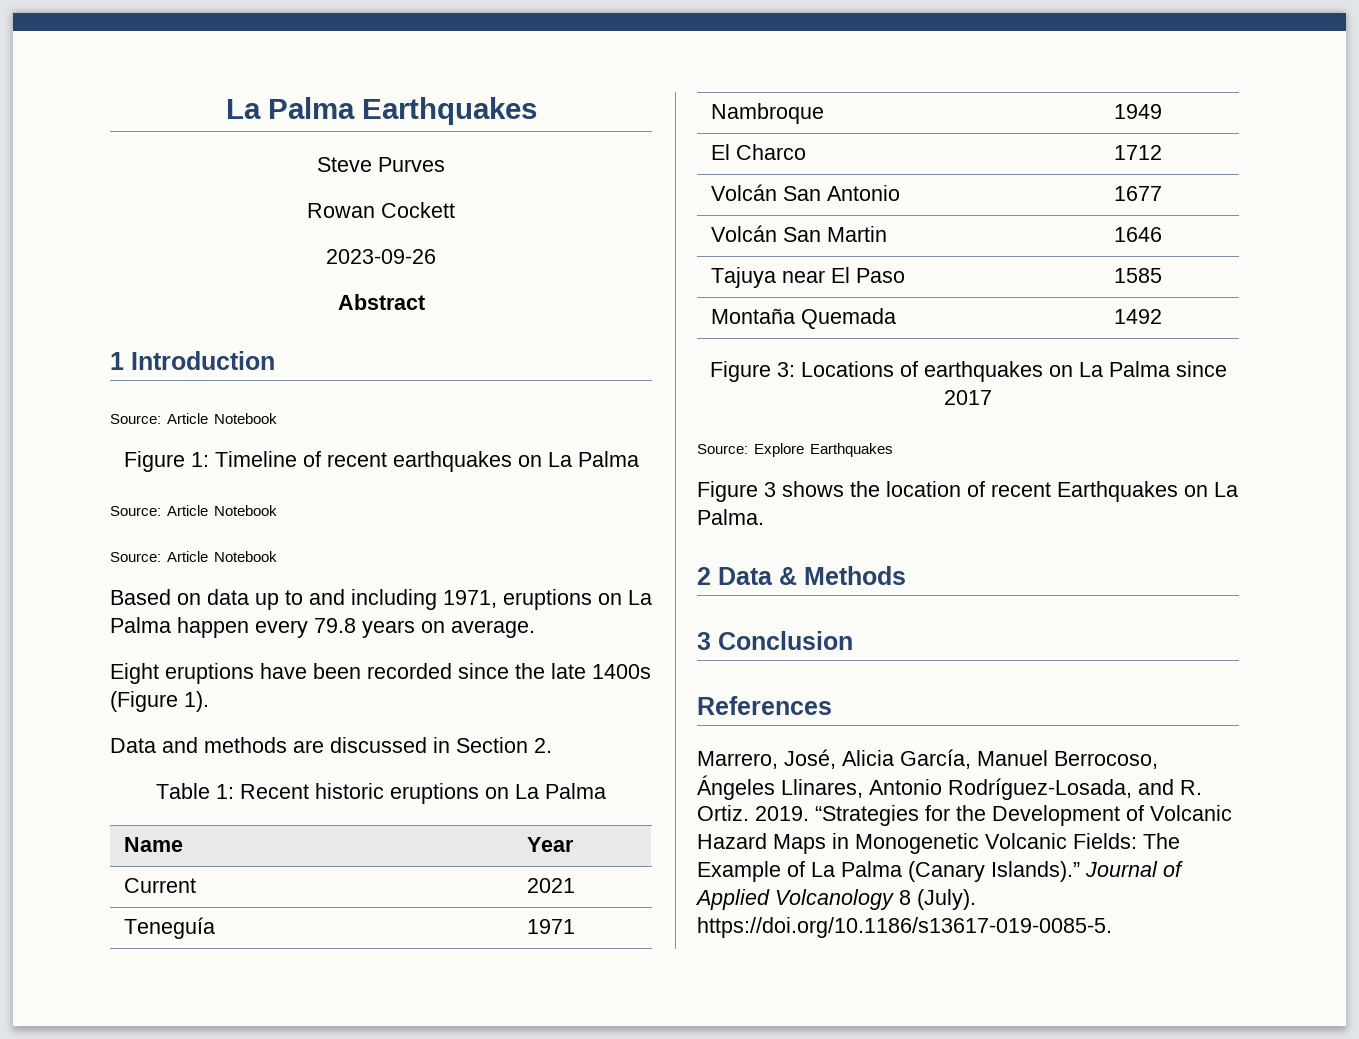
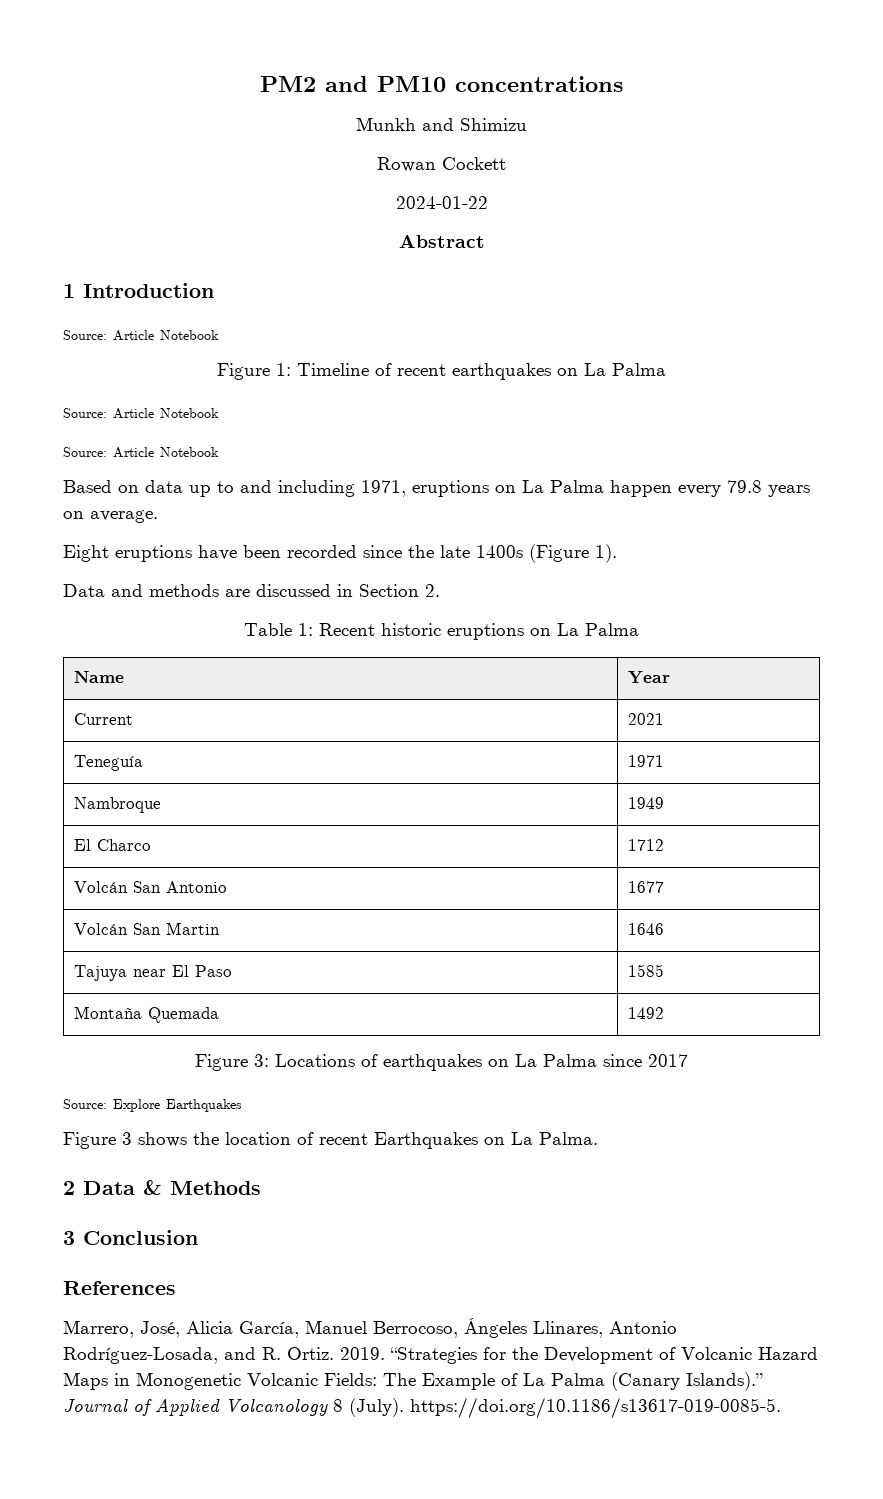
- La Palma Earthquakes
- Steve Purves
+ PM2 and PM10 concentrations
+ Munkh and Shimizu
- 2023-09-26
+ 2024-01-22

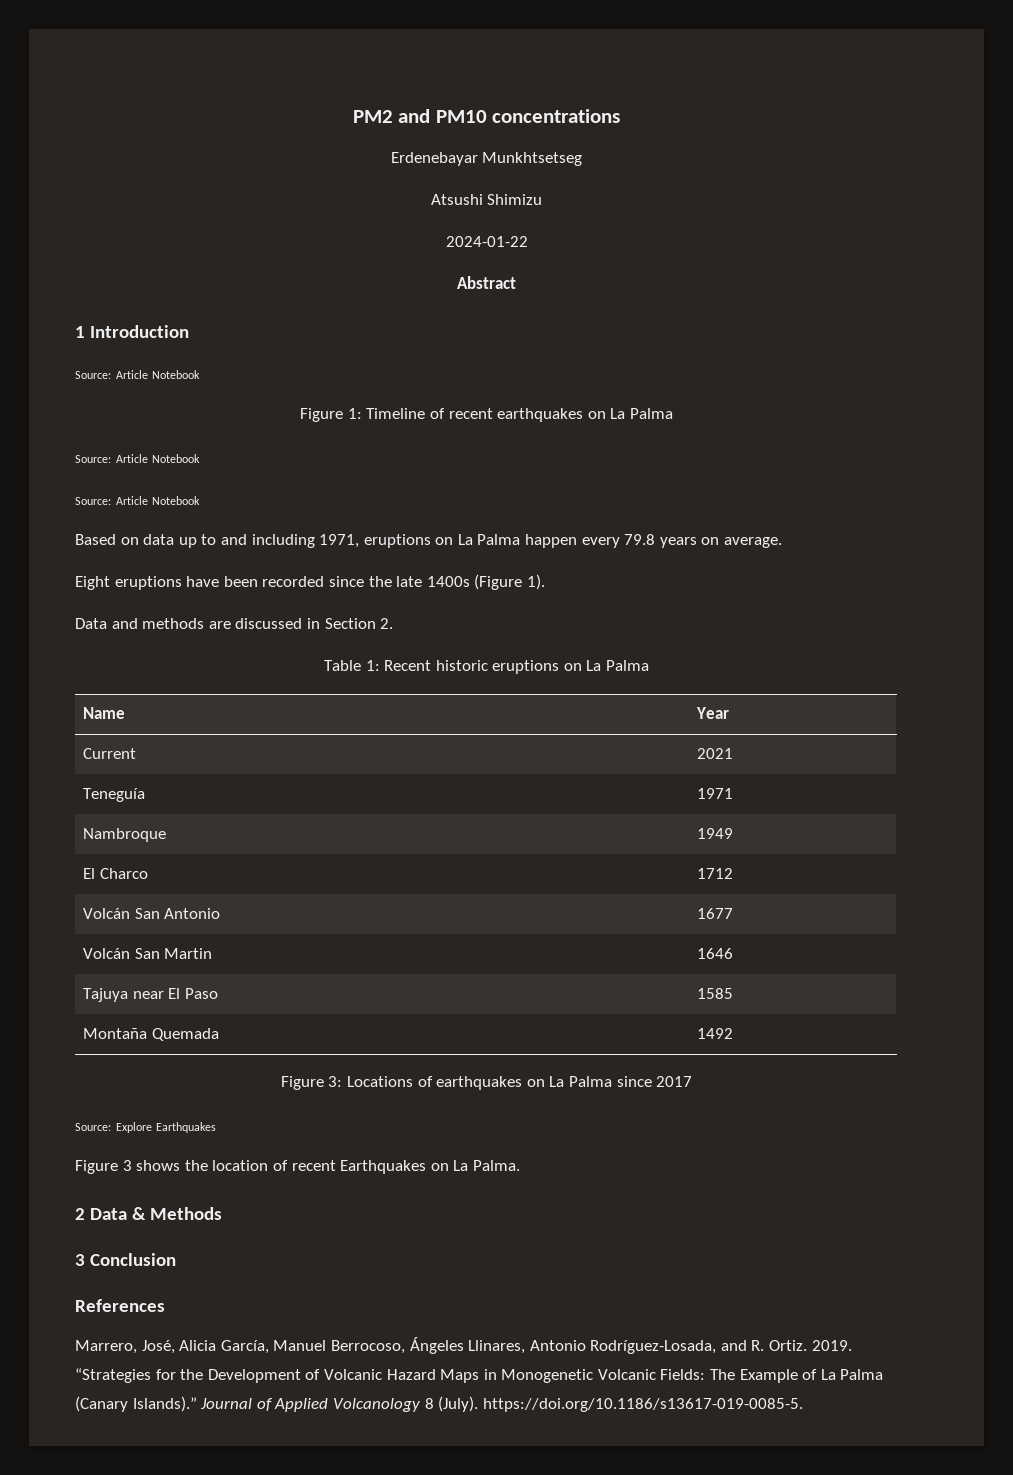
- Munkh and Shimizu
+ Erdenebayar Munkhtsetseg
+ Atsushi Shimizu
- Rowan Cockett

